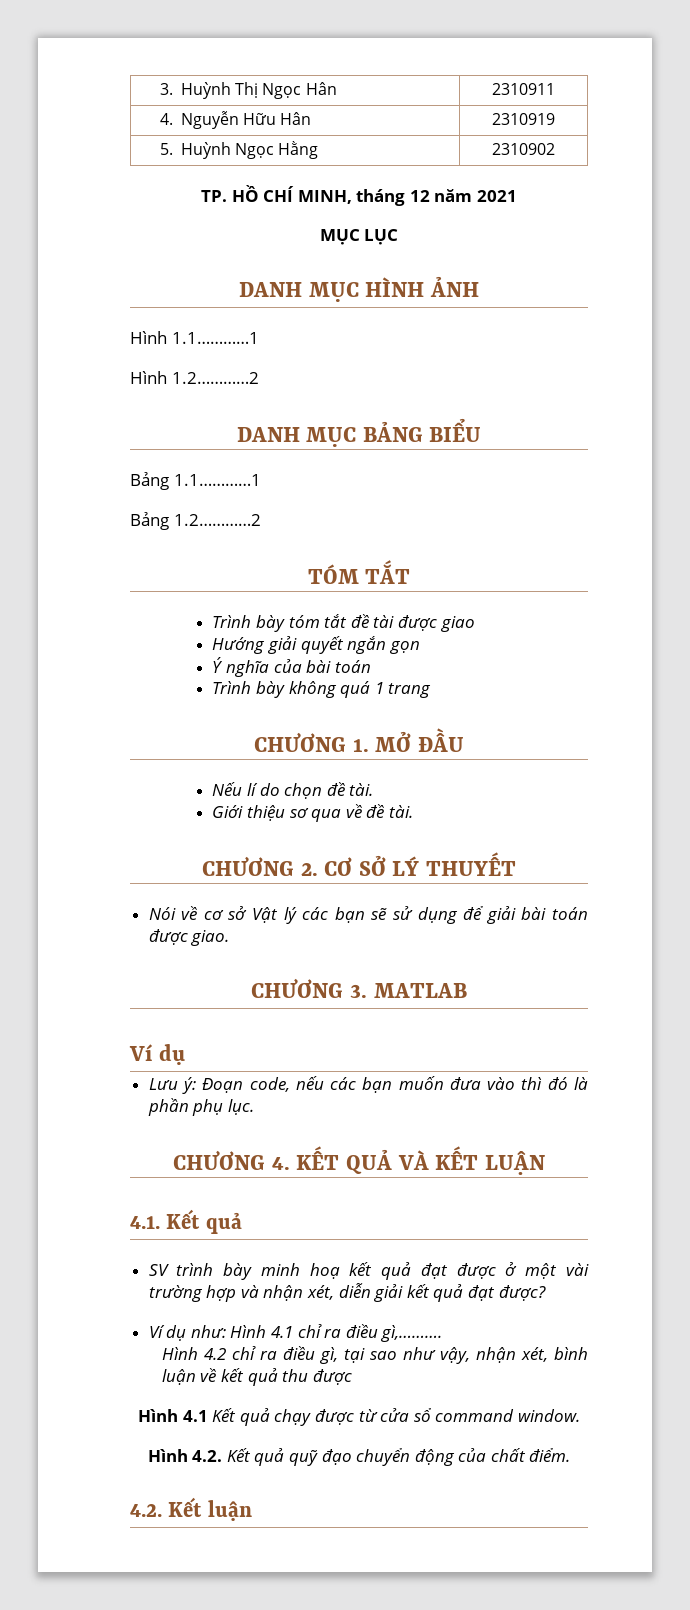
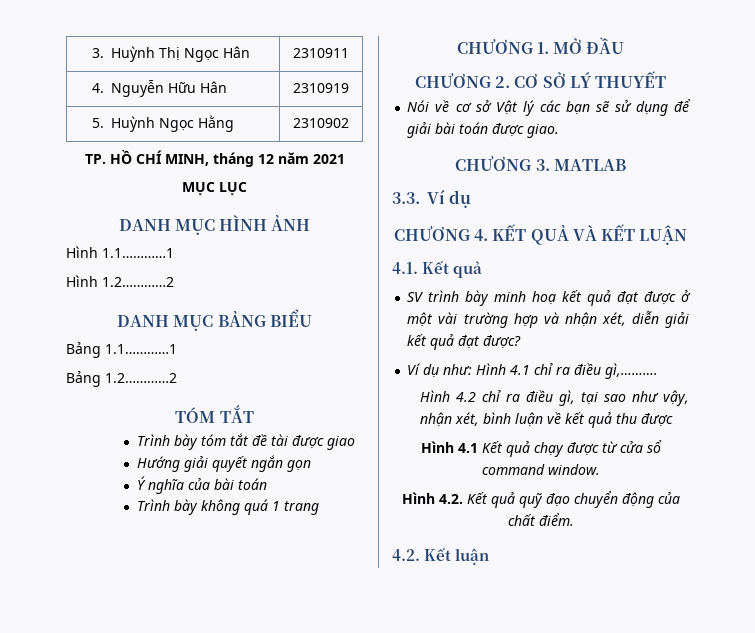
- Nếu lí do chọn đề tài.
- Giới thiệu sơ qua về đề tài.
  CHƯƠNG 3. MATLAB
- Ví dụ
- Lưu ý: Đoạn code, nếu các bạn muốn đưa vào thì đó là phần phụ lục.
+ 3.3. Ví dụ

